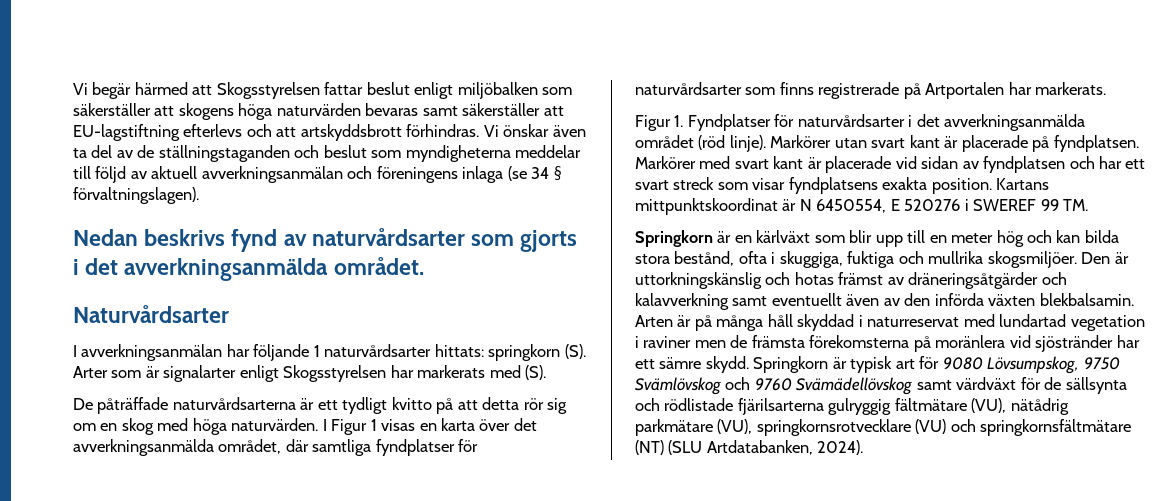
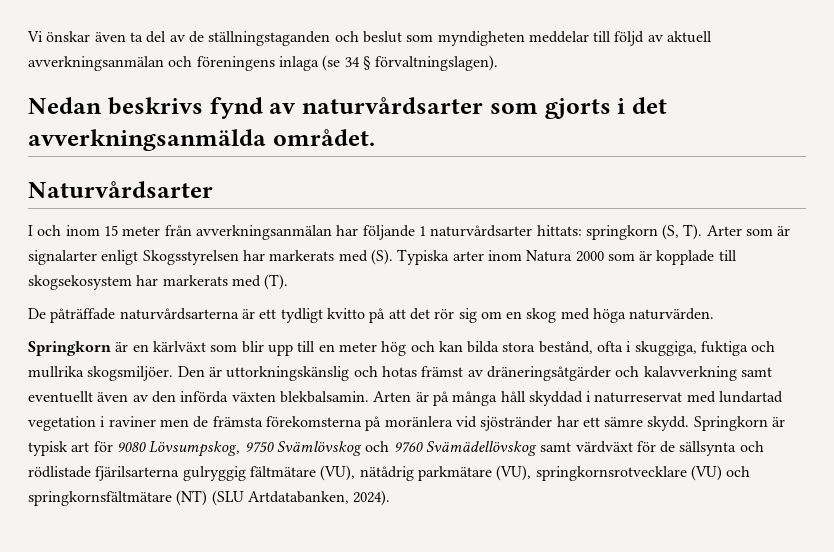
- Vi begär härmed att Skogsstyrelsen fattar beslut enligt miljöbalken som säkerställer att skogens höga naturvärden bevaras samt säkerställer att EU-lagstiftning efterlevs och att artskyddsbrott förhindras. Vi önskar även ta del av de ställningstaganden och beslut som myndigheterna meddelar till följd av aktuell avverkningsanmälan och föreningens inlaga (se 34 § förvaltningslagen).
+ Vi önskar även ta del av de ställningstaganden och beslut som myndigheten meddelar till följd av aktuell avverkningsanmälan och föreningens inlaga (se 34 § förvaltningslagen).
- I avverkningsanmälan har följande 1 naturvårdsarter hittats: springkorn (S). Arter som är signalarter enligt Skogsstyrelsen har markerats med (S).
+ I och inom 15 meter från avverkningsanmälan har följande 1 naturvårdsarter hittats: springkorn (S, T). Arter som är signalarter enligt Skogsstyrelsen har markerats med (S). Typiska arter inom Natura 2000 som är kopplade till skogsekosystem har markerats med (T).
- De påträffade naturvårdsarterna är ett tydligt kvitto på att detta rör sig om en skog med höga naturvärden. I Figur 1 visas en karta över det avverkningsanmälda området, där samtliga fyndplatser för naturvårdsarter som finns registrerade på Artportalen har markerats.
- Figur 1. Fyndplatser för naturvårdsarter i det avverkningsanmälda området (röd linje). Markörer utan svart kant är placerade på fyndplatsen. Markörer med svart kant är placerade vid sidan av fyndplatsen och har ett svart streck som visar fyndplatsens exakta position. Kartans mittpunktskoordinat är N 6450554, E 520276 i SWEREF 99 TM.
+ De påträffade naturvårdsarterna är ett tydligt kvitto på att det rör sig om en skog med höga naturvärden.

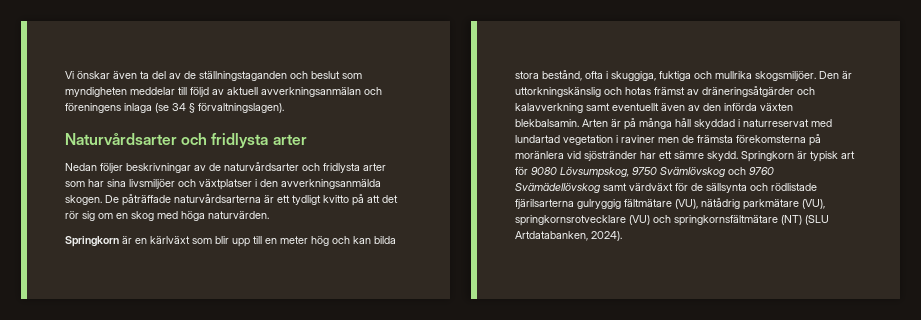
- Nedan beskrivs fynd av naturvårdsarter som gjorts i det avverkningsanmälda området.
- Naturvårdsarter
- I och inom 15 meter från avverkningsanmälan har följande 1 naturvårdsarter hittats: springkorn (S, T). Arter som är signalarter enligt Skogsstyrelsen har markerats med (S). Typiska arter inom Natura 2000 som är kopplade till skogsekosystem har markerats med (T).
- De påträffade naturvårdsarterna är ett tydligt kvitto på att det rör sig om en skog med höga naturvärden.
+ Naturvårdsarter och fridlysta arter
+ Nedan följer beskrivningar av de naturvårdsarter och fridlysta arter som har sina livsmiljöer och växtplatser i den avverkningsanmälda skogen. De påträffade naturvårdsarterna är ett tydligt kvitto på att det rör sig om en skog med höga naturvärden.

